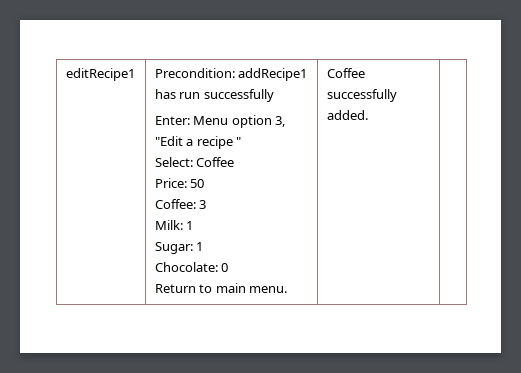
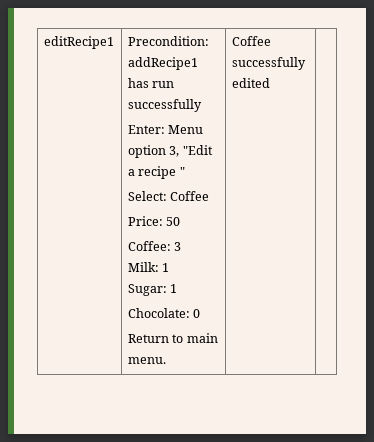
  editRecipe1 | Precondition: addRecipe1 has run successfully
  Enter: Menu option 3, "Edit a recipe "
  Select: Coffee
  Price: 50
  Coffee: 3
  Milk: 1
  Sugar: 1
  Chocolate: 0
- Return to main menu. | Coffee successfully added. |
+ Return to main menu. | Coffee successfully edited |

